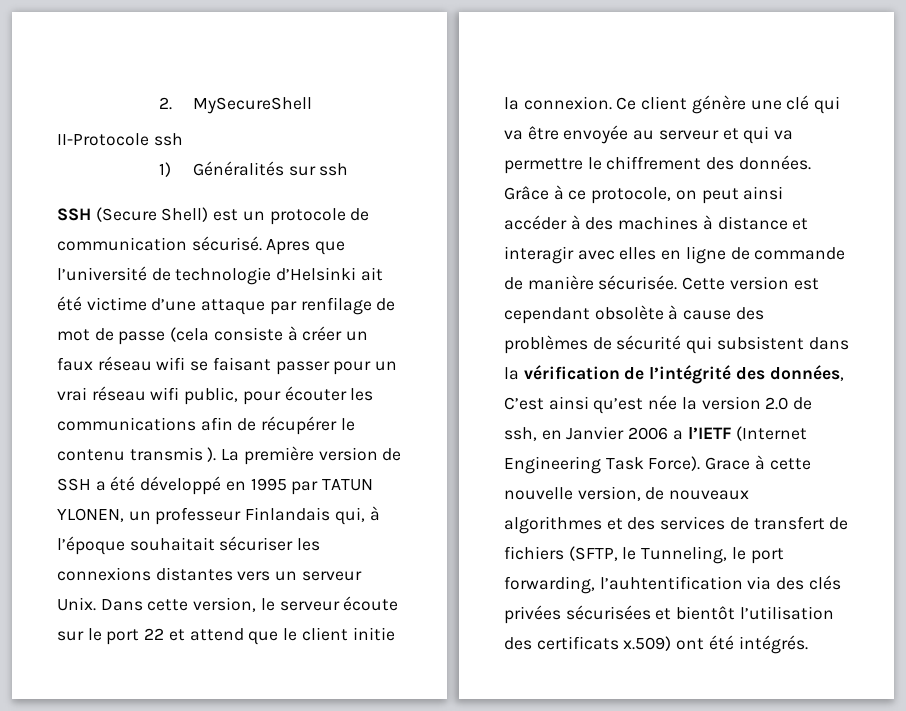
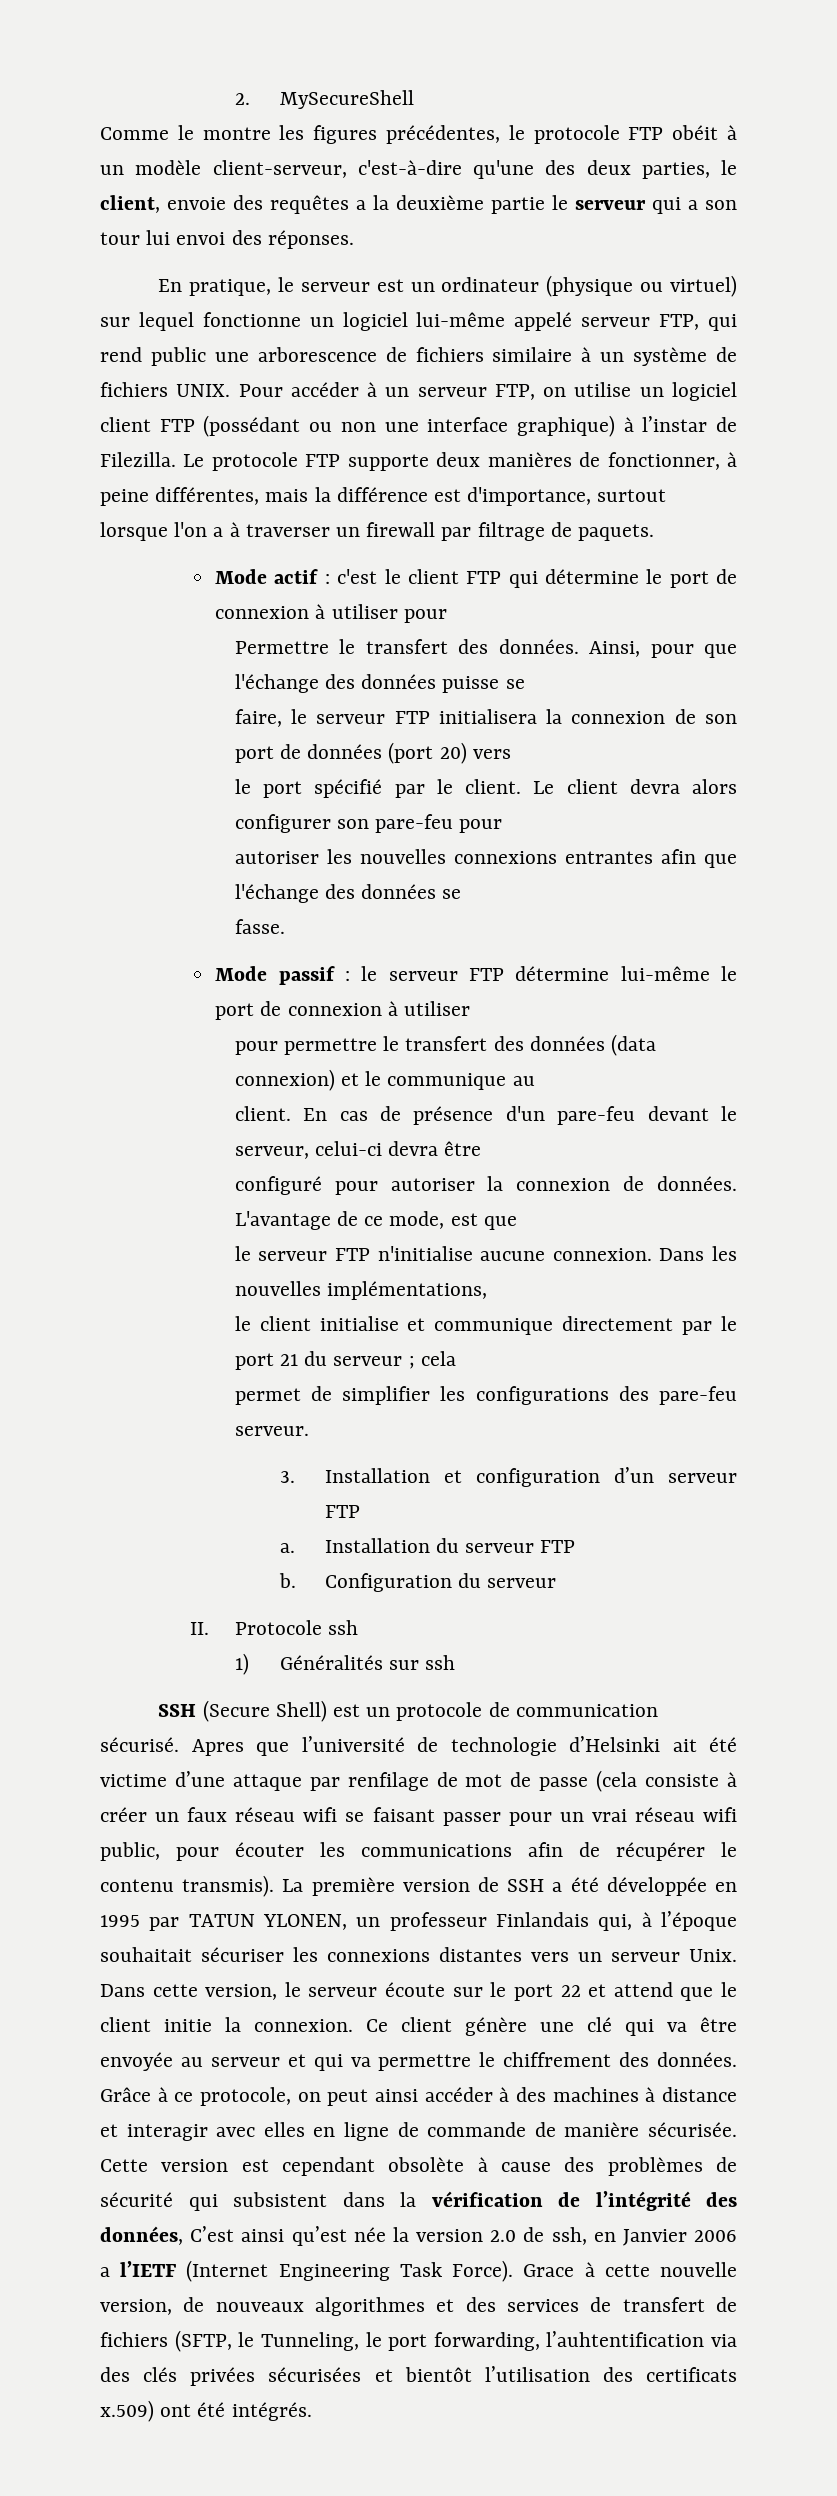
- II-Protocole ssh
+ Comme le montre les figures précédentes, le protocole FTP obéit à un modèle client-serveur, c'est-à-dire qu'une des deux parties, le client, envoie des requêtes a la deuxième partie le serveur qui a son tour lui envoi des réponses.
+ En pratique, le serveur est un ordinateur (physique ou virtuel) sur lequel fonctionne un logiciel lui-même appelé serveur FTP, qui rend public une arborescence de fichiers similaire à un système de fichiers UNIX. Pour accéder à un serveur FTP, on utilise un logiciel client FTP (possédant ou non une interface graphique) à l’instar de Filezilla. Le protocole FTP supporte deux manières de fonctionner, à peine différentes, mais la différence est d'importance, surtout lorsque l'on a à traverser un firewall par filtrage de paquets.
+ Mode actif : c'est le client FTP qui détermine le port de connexion à utiliser pour
+ Permettre le transfert des données. Ainsi, pour que l'échange des données puisse se
+ faire, le serveur FTP initialisera la connexion de son port de données (port 20) vers
+ le port spécifié par le client. Le client devra alors configurer son pare-feu pour
+ autoriser les nouvelles connexions entrantes afin que l'échange des données se
+ fasse.
+ Mode passif : le serveur FTP détermine lui-même le port de connexion à utiliser
+ pour permettre le transfert des données (data connexion) et le communique au
+ client. En cas de présence d'un pare-feu devant le serveur, celui-ci devra être
+ configuré pour autoriser la connexion de données. L'avantage de ce mode, est que
+ le serveur FTP n'initialise aucune connexion. Dans les nouvelles implémentations,
+ le client initialise et communique directement par le port 21 du serveur ; cela
+ permet de simplifier les configurations des pare-feu serveur.
+ 3. Installation et configuration d’un serveur FTP
+ a. Installation du serveur FTP
+ b. Configuration du serveur
+ II. Protocole ssh
- Apres que l’université de technologie d’Helsinki ait été victime d’une attaque par renfilage de mot de passe (cela consiste à créer un faux réseau wifi se faisant passer pour un vrai réseau wifi public, pour écouter les communications afin de récupérer le contenu transmis ).
+ Apres que l’université de technologie d’Helsinki ait été victime d’une attaque par renfilage de mot de passe (cela consiste à créer un faux réseau wifi se faisant passer pour un vrai réseau wifi public, pour écouter les communications afin de récupérer le contenu transmis).
- La première version de SSH a été développé en 1995 par TATUN YLONEN, un professeur Finlandais qui, à l’époque souhaitait sécuriser les connexions distantes vers un serveur Unix.
+ La première version de SSH a été développée en 1995 par TATUN YLONEN, un professeur Finlandais qui, à l’époque souhaitait sécuriser les connexions distantes vers un serveur Unix.

